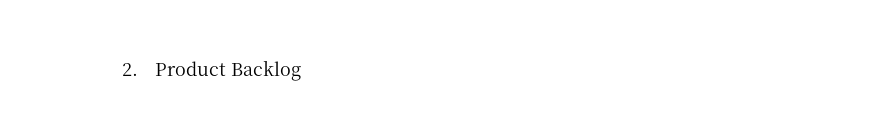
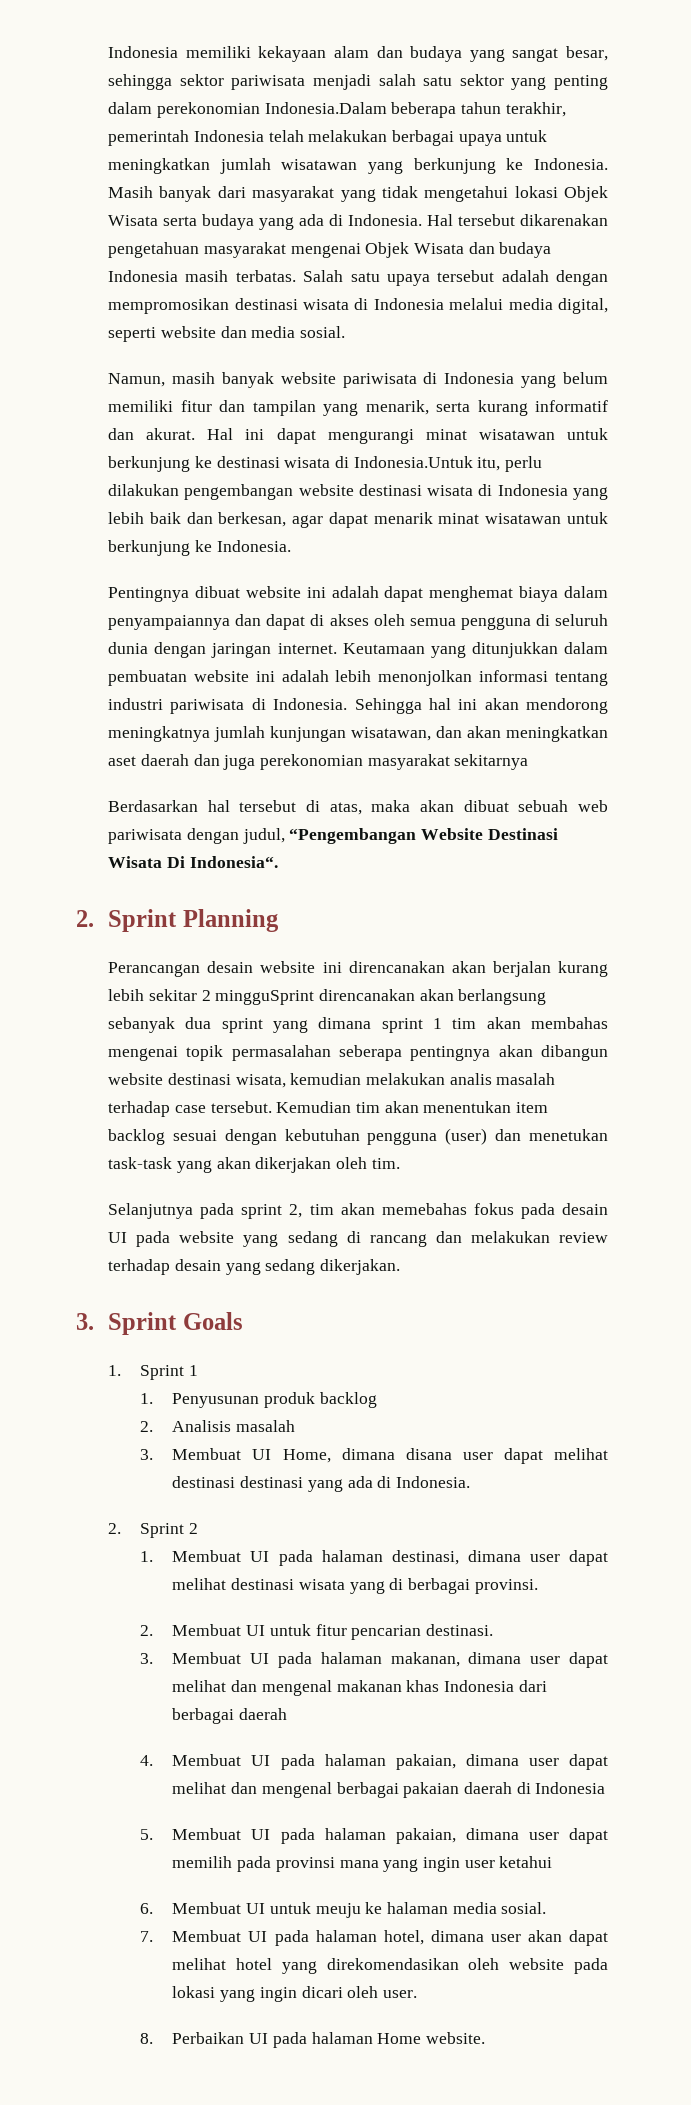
- 2. Product Backlog
+ Indonesia memiliki kekayaan alam dan budaya yang sangat besar, sehingga sektor pariwisata menjadi salah satu sektor yang penting dalam perekonomian Indonesia.Dalam beberapa tahun terakhir, pemerintah Indonesia telah melakukan berbagai upaya untuk meningkatkan jumlah wisatawan yang berkunjung ke Indonesia. Masih banyak dari masyarakat yang tidak mengetahui lokasi Objek Wisata serta budaya yang ada di Indonesia. Hal tersebut dikarenakan pengetahuan masyarakat mengenai Objek Wisata dan budaya Indonesia masih terbatas. Salah satu upaya tersebut adalah dengan mempromosikan destinasi wisata di Indonesia melalui media digital, seperti website dan media sosial.
+ Namun, masih banyak website pariwisata di Indonesia yang belum memiliki fitur dan tampilan yang menarik, serta kurang informatif dan akurat. Hal ini dapat mengurangi minat wisatawan untuk berkunjung ke destinasi wisata di Indonesia.Untuk itu, perlu dilakukan pengembangan website destinasi wisata di Indonesia yang lebih baik dan berkesan, agar dapat menarik minat wisatawan untuk berkunjung ke Indonesia.
+ Pentingnya dibuat website ini adalah dapat menghemat biaya dalam penyampaiannya dan dapat di akses oleh semua pengguna di seluruh dunia dengan jaringan internet. Keutamaan yang ditunjukkan dalam pembuatan website ini adalah lebih menonjolkan informasi tentang industri pariwisata di Indonesia. Sehingga hal ini akan mendorong meningkatnya jumlah kunjungan wisatawan, dan akan meningkatkan aset daerah dan juga perekonomian masyarakat sekitarnya
+ Berdasarkan hal tersebut di atas, maka akan dibuat sebuah web pariwisata dengan judul, “Pengembangan Website Destinasi Wisata Di Indonesia“.
+ 2. Sprint Planning
+ Perancangan desain website ini direncanakan akan berjalan kurang lebih sekitar 2 mingguSprint direncanakan akan berlangsung sebanyak dua sprint yang dimana sprint 1 tim akan membahas mengenai topik permasalahan seberapa pentingnya akan dibangun website destinasi wisata, kemudian melakukan analis masalah terhadap case tersebut. Kemudian tim akan menentukan item backlog sesuai dengan kebutuhan pengguna (user) dan menetukan task-task yang akan dikerjakan oleh tim.
+ Selanjutnya pada sprint 2, tim akan memebahas fokus pada desain UI pada website yang sedang di rancang dan melakukan review terhadap desain yang sedang dikerjakan.
+ 3. Sprint Goals
+ 1. Sprint 1
+ 1. Penyusunan produk backlog
+ 2. Analisis masalah
+ 3. Membuat UI Home, dimana disana user dapat melihat destinasi destinasi yang ada di Indonesia.
+ 2. Sprint 2
+ 1. Membuat UI pada halaman destinasi, dimana user dapat melihat destinasi wisata yang di berbagai provinsi.
+ 2. Membuat UI untuk fitur pencarian destinasi.
+ 3. Membuat UI pada halaman makanan, dimana user dapat melihat dan mengenal makanan khas Indonesia dari berbagai daerah
+ 4. Membuat UI pada halaman pakaian, dimana user dapat melihat dan mengenal berbagai pakaian daerah di Indonesia
+ 5. Membuat UI pada halaman pakaian, dimana user dapat memilih pada provinsi mana yang ingin user ketahui
+ 6. Membuat UI untuk meuju ke halaman media sosial.
+ 7. Membuat UI pada halaman hotel, dimana user akan dapat melihat hotel yang direkomendasikan oleh website pada lokasi yang ingin dicari oleh user.
+ 8. Perbaikan UI pada halaman Home website.

